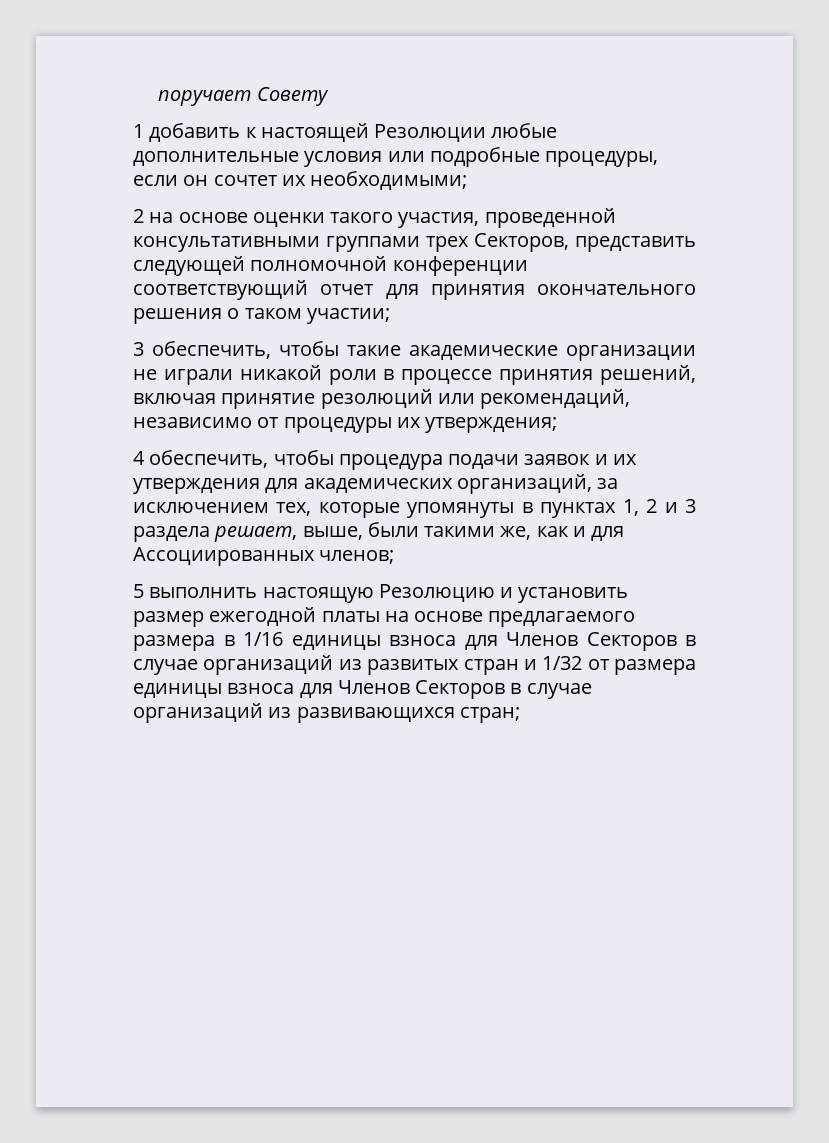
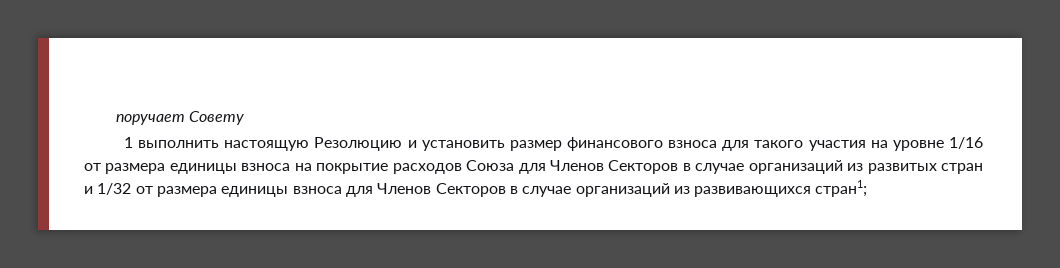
- 1 добавить к настоящей Резолюции любые дополнительные условия или подробные процедуры, если он сочтет их необходимыми;
- 2 на основе оценки такого участия, проведенной консультативными группами трех Секторов, представить следующей полномочной конференции соответствующий отчет для принятия окончательного решения о таком участии;
- 3 обеспечить, чтобы такие академические организации не играли никакой роли в процессе принятия решений, включая принятие резолюций или рекомендаций, независимо от процедуры их утверждения;
- 4 обеспечить, чтобы процедура подачи заявок и их утверждения для академических организаций, за исключением тех, которые упомянуты в пунктах 1, 2 и 3 раздела решает, выше, были такими же, как и для Ассоциированных членов;
- 5 выполнить настоящую Резолюцию и установить размер ежегодной платы на основе предлагаемого размера в 1/16 единицы взноса для Членов Секторов в случае организаций из развитых стран и 1/32 от размера единицы взноса для Членов Секторов в случае организаций из развивающихся стран;
+ 1 выполнить настоящую Резолюцию и установить размер финансового взноса для такого участия на уровне 1/16 от размера единицы взноса на покрытие расходов Союза для Членов Секторов в случае организаций из развитых стран и 1/32 от размера единицы взноса для Членов Секторов в случае организаций из развивающихся стран1;

